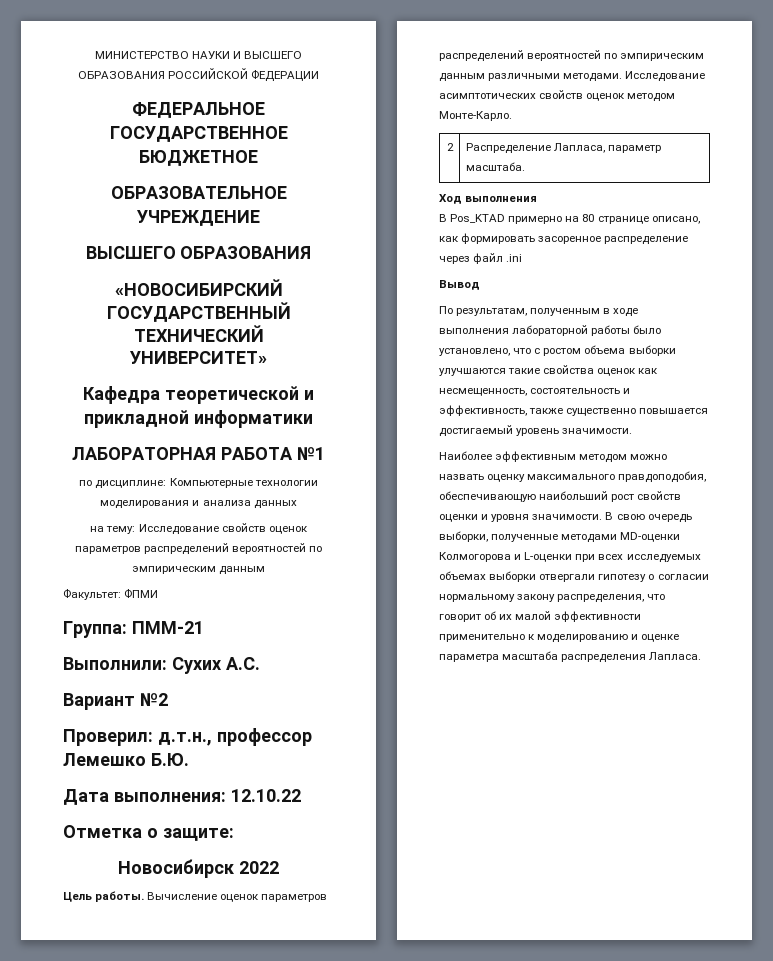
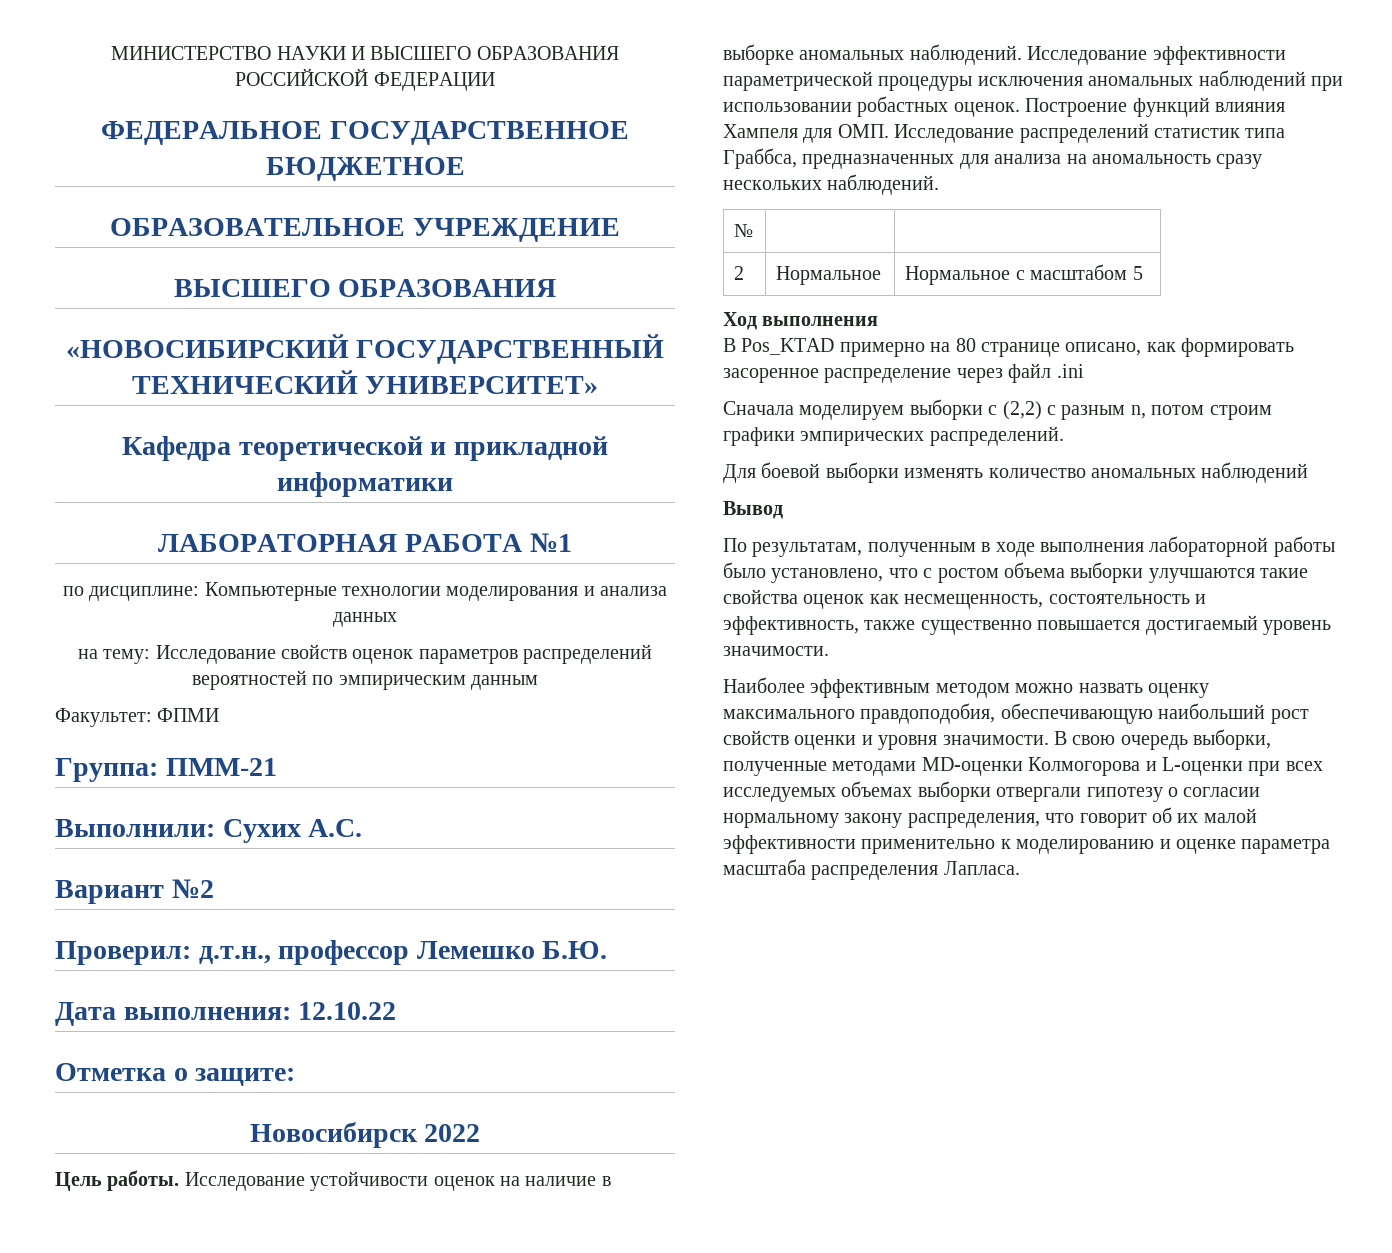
- Вычисление оценок параметров распределений вероятностей по эмпирическим данным различными методами. Исследование асимптотических свойств оценок методом Монте-Карло.
- 2 | Распределение Лапласа, параметр масштаба.
+ Исследование устойчивости оценок на наличие в выборке аномальных наблюдений. Исследование эффективности параметрической процедуры исключения аномальных наблюдений при использовании робастных оценок. Построение функций влияния Хампеля для ОМП. Исследование распределений статистик типа Граббса, предназначенных для анализа на аномальность сразу нескольких наблюдений.
+ № | |
+ 2 | Нормальное | Нормальное с масштабом 5
+ Сначала моделируем выборки с (2,2) с разным n, потом строим графики эмпирических распределений.
+ Для боевой выборки изменять количество аномальных наблюдений

